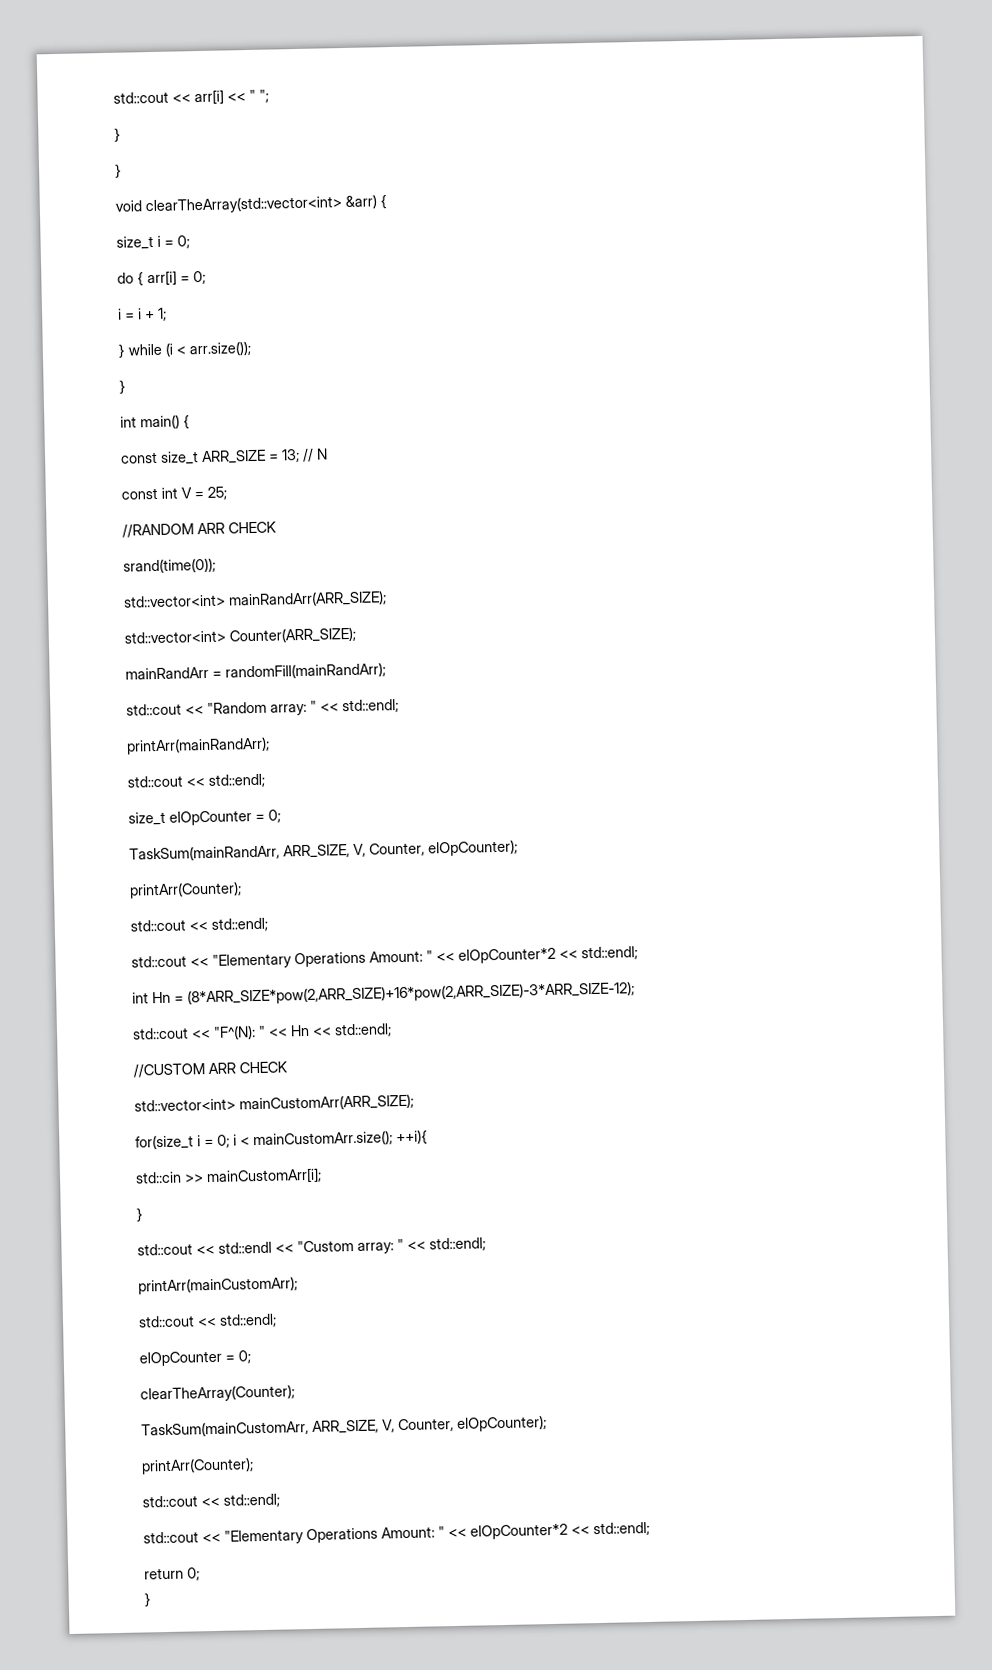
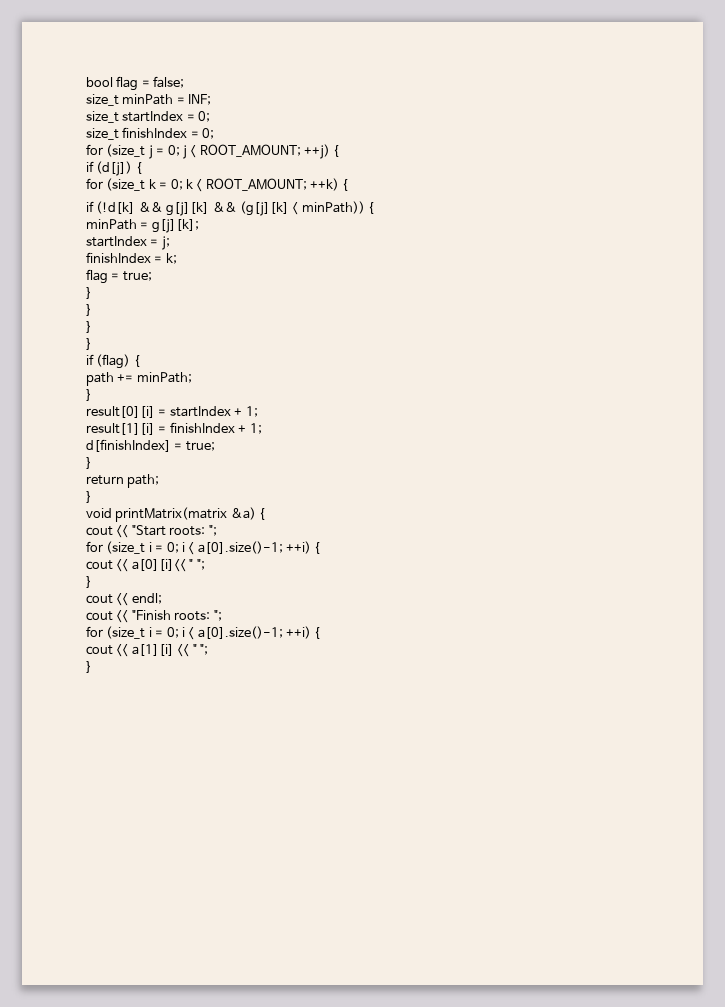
- std::cout << arr[i] << " ";
+ bool flag = false;
+ size_t minPath = INF;
+ size_t startIndex = 0;
+ size_t finishIndex = 0;
+ for (size_t j = 0; j < ROOT_AMOUNT; ++j) {
+ if (d[j]) {
+ for (size_t k = 0; k < ROOT_AMOUNT; ++k) {
+ if (!d[k] && g[j][k] && (g[j][k] < minPath)) {
+ minPath = g[j][k];
+ startIndex = j;
+ finishIndex = k;
+ flag = true;
  }
  }
- void clearTheArray(std::vector<int> &arr) {
- size_t i = 0;
- do { arr[i] = 0;
- i = i + 1;
- } while (i < arr.size());
  }
- int main() {
- const size_t ARR_SIZE = 13; // N
- const int V = 25;
- //RANDOM ARR CHECK
- srand(time(0));
- std::vector<int> mainRandArr(ARR_SIZE);
- std::vector<int> Counter(ARR_SIZE);
- mainRandArr = randomFill(mainRandArr);
- std::cout << "Random array: " << std::endl;
- printArr(mainRandArr);
- std::cout << std::endl;
- size_t elOpCounter = 0;
- TaskSum(mainRandArr, ARR_SIZE, V, Counter, elOpCounter);
- printArr(Counter);
- std::cout << std::endl;
- std::cout << "Elementary Operations Amount: " << elOpCounter*2 << std::endl;
- int Hn = (8*ARR_SIZE*pow(2,ARR_SIZE)+16*pow(2,ARR_SIZE)-3*ARR_SIZE-12);
- std::cout << "F^(N): " << Hn << std::endl;
- //CUSTOM ARR CHECK
- std::vector<int> mainCustomArr(ARR_SIZE);
- for(size_t i = 0; i < mainCustomArr.size(); ++i){
- std::cin >> mainCustomArr[i];
  }
- std::cout << std::endl << "Custom array: " << std::endl;
- printArr(mainCustomArr);
- std::cout << std::endl;
- elOpCounter = 0;
- clearTheArray(Counter);
- TaskSum(mainCustomArr, ARR_SIZE, V, Counter, elOpCounter);
- printArr(Counter);
- std::cout << std::endl;
- std::cout << "Elementary Operations Amount: " << elOpCounter*2 << std::endl;
- return 0;
+ if (flag) {
+ path += minPath;
+ }
+ result[0][i] = startIndex + 1;
+ result[1][i] = finishIndex + 1;
+ d[finishIndex] = true;
+ }
+ return path;
+ }
+ void printMatrix(matrix &a) {
+ cout << "Start roots: ";
+ for (size_t i = 0; i < a[0].size()-1; ++i) {
+ cout << a[0][i]<< " ";
+ }
+ cout << endl;
+ cout << "Finish roots: ";
+ for (size_t i = 0; i < a[0].size()-1; ++i) {
+ cout << a[1][i] << " ";

